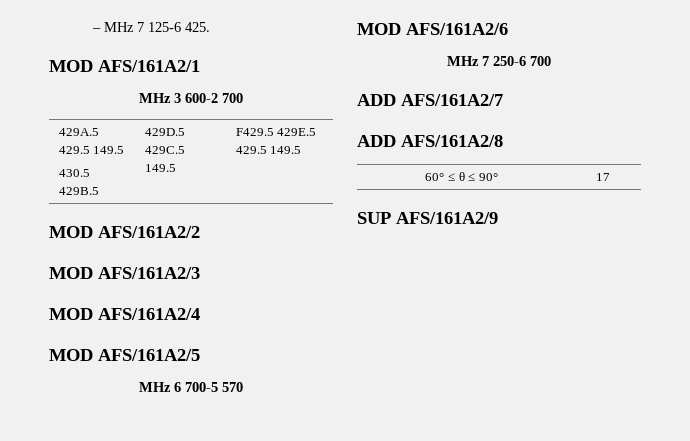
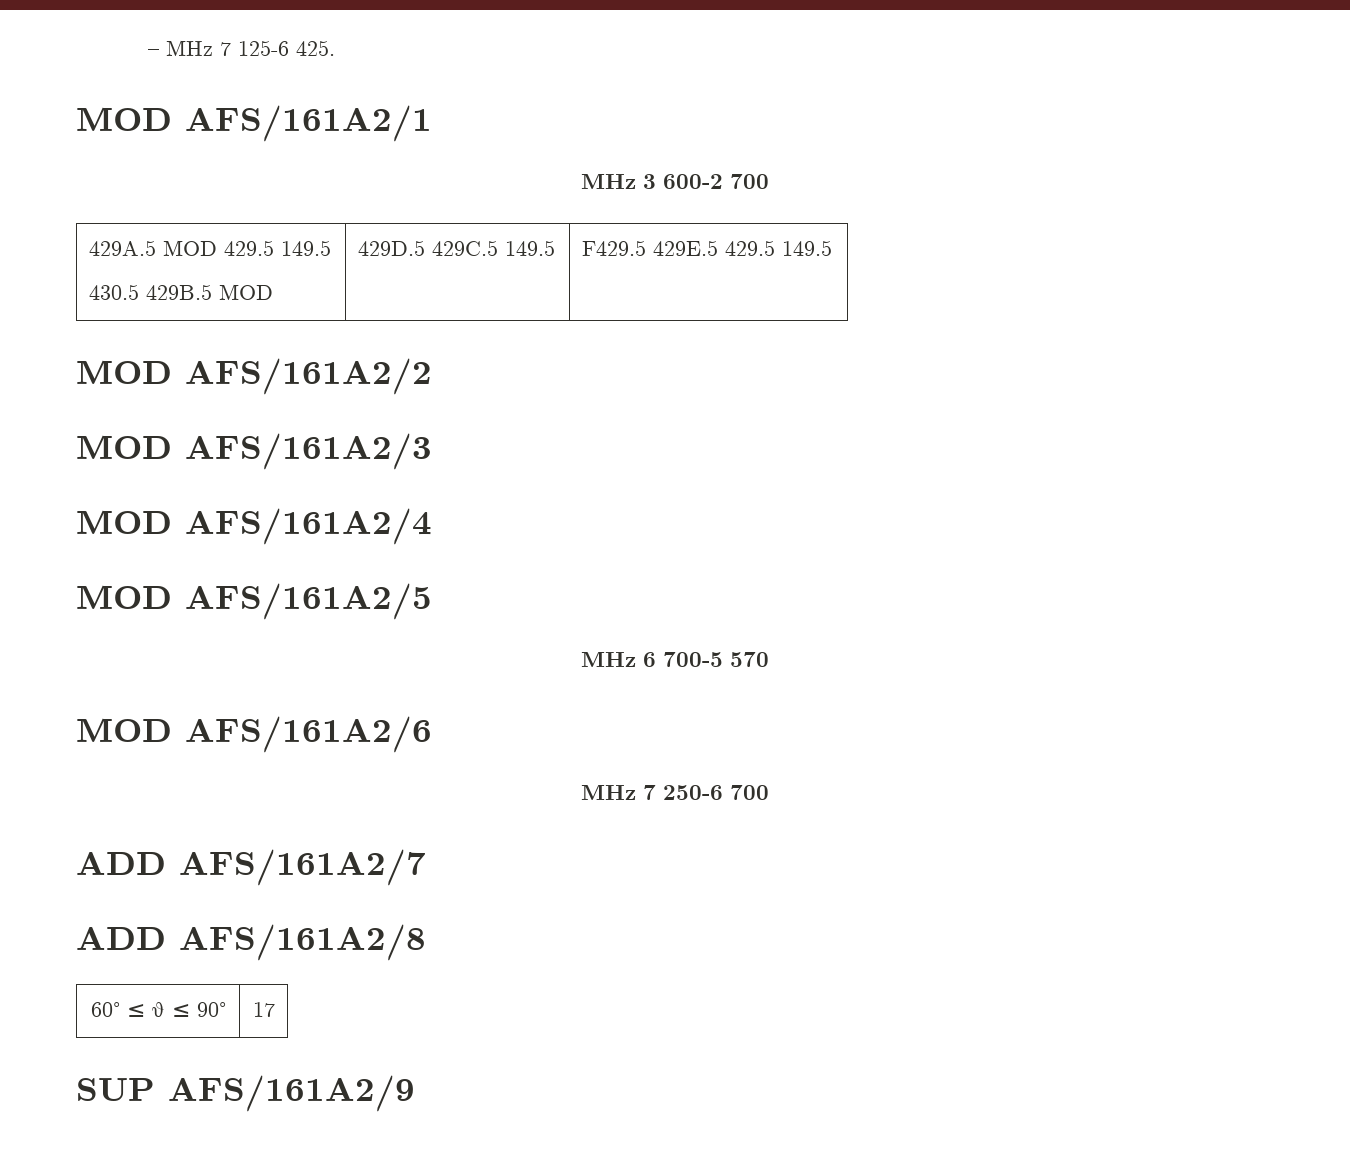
- 429A.5 429.5 149.5
- 430.5 429B.5 | 429D.5 429C.5 149.5 | F429.5 429E.5 429.5 149.5
+ 429A.5 MOD 429.5 149.5
+ 430.5 429B.5 MOD | 429D.5 429C.5 149.5 | F429.5 429E.5 429.5 149.5

